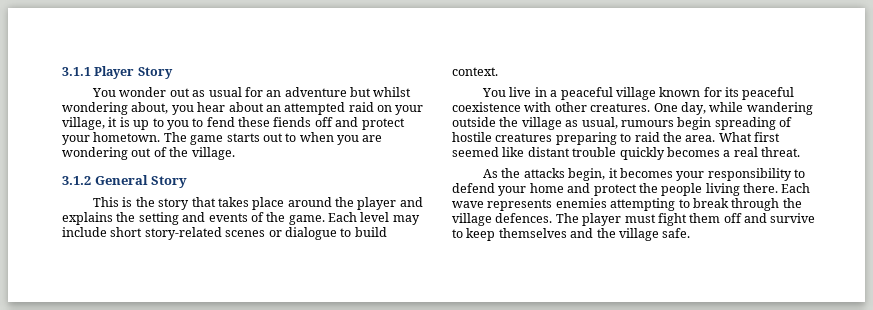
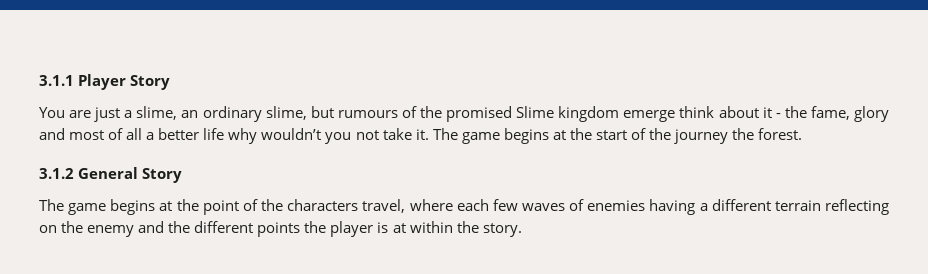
- You wonder out as usual for an adventure but whilst wondering about, you hear about an attempted raid on your village, it is up to you to fend these fiends off and protect your hometown. The game starts out to when you are wondering out of the village.
+ You are just a slime, an ordinary slime, but rumours of the promised Slime kingdom emerge think about it - the fame, glory and most of all a better life why wouldn’t you not take it. The game begins at the start of the journey the forest.
  3.1.2 General Story
- This is the story that takes place around the player and explains the setting and events of the game. Each level may include short story-related scenes or dialogue to build context.
- You live in a peaceful village known for its peaceful coexistence with other creatures. One day, while wandering outside the village as usual, rumours begin spreading of hostile creatures preparing to raid the area. What first seemed like distant trouble quickly becomes a real threat.
- As the attacks begin, it becomes your responsibility to defend your home and protect the people living there. Each wave represents enemies attempting to break through the village defences. The player must fight them off and survive to keep themselves and the village safe.
+ The game begins at the point of the characters travel, where each few waves of enemies having a different terrain reflecting on the enemy and the different points the player is at within the story.

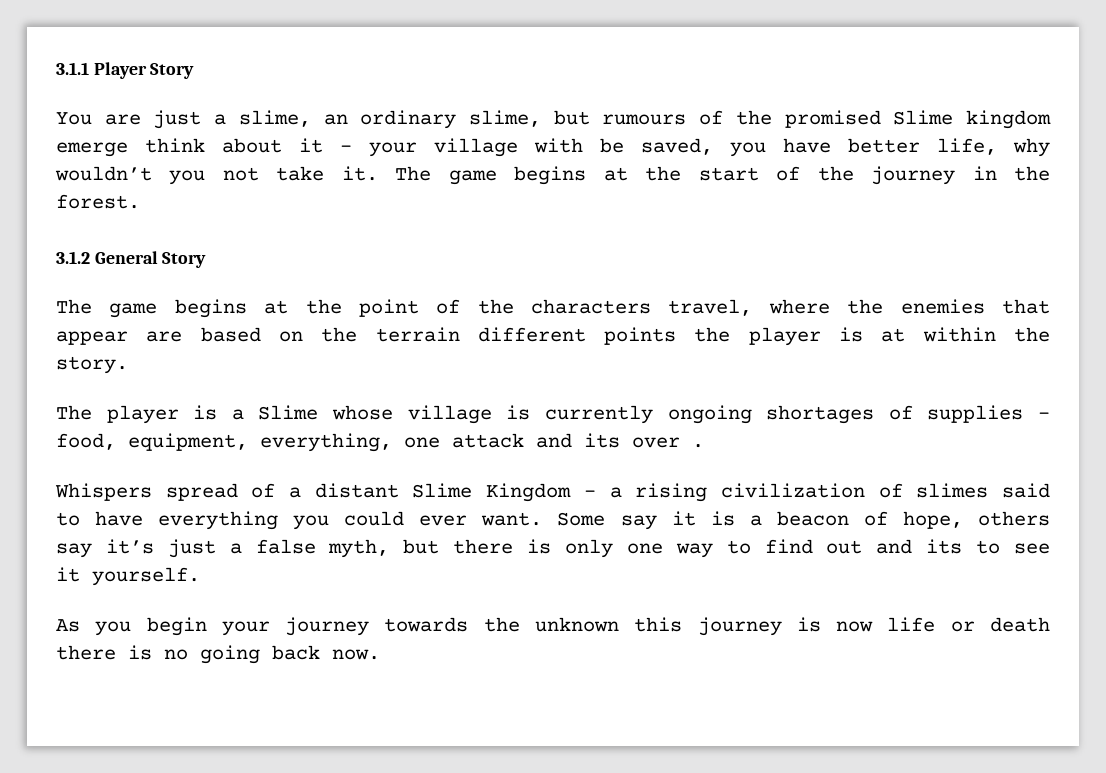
- You are just a slime, an ordinary slime, but rumours of the promised Slime kingdom emerge think about it - the fame, glory and most of all a better life why wouldn’t you not take it.
+ You are just a slime, an ordinary slime, but rumours of the promised Slime kingdom emerge think about it - your village with be saved, you have better life, why wouldn’t you not take it.
- The game begins at the start of the journey the forest.
+ The game begins at the start of the journey in the forest.
- The game begins at the point of the characters travel, where each few waves of enemies having a different terrain reflecting on the enemy and the different points the player is at within the story.
+ The game begins at the point of the characters travel, where the enemies that appear are based on the terrain different points the player is at within the story.
+ The player is a Slime whose village is currently ongoing shortages of supplies – food, equipment, everything, one attack and its over .
+ Whispers spread of a distant Slime Kingdom - a rising civilization of slimes said to have everything you could ever want. Some say it is a beacon of hope, others say it’s just a false myth, but there is only one way to find out and its to see it yourself.
+ As you begin your journey towards the unknown this journey is now life or death there is no going back now.

